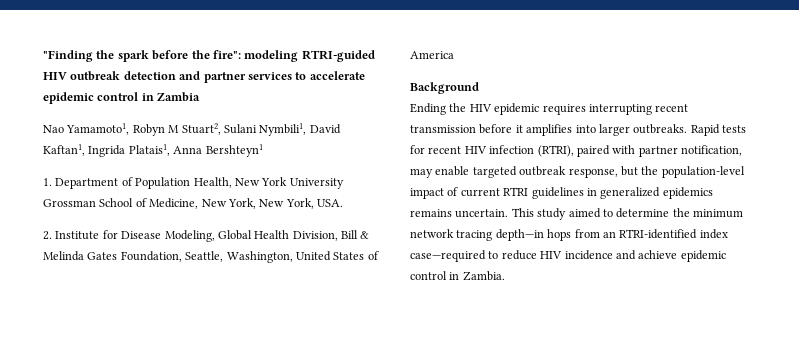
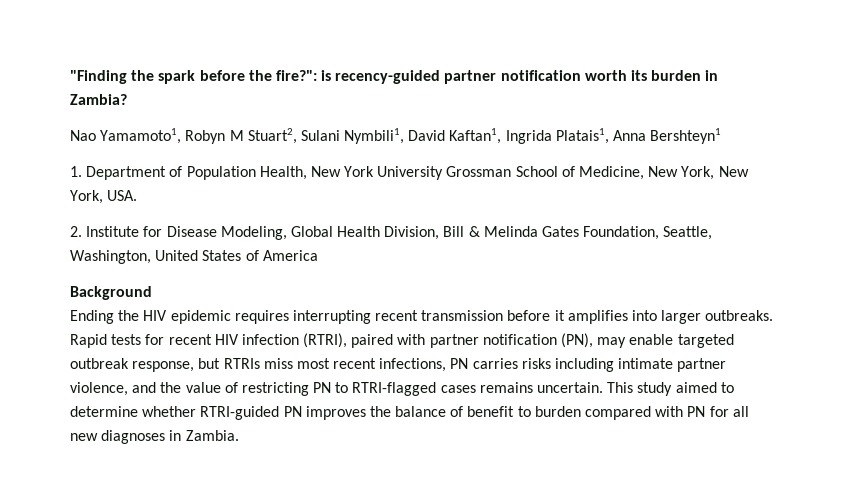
- "Finding the spark before the fire": modeling RTRI-guided HIV outbreak detection and partner services to accelerate epidemic control in Zambia
+ "Finding the spark before the fire?": is recency-guided partner notification worth its burden in Zambia?
- Rapid tests for recent HIV infection (RTRI), paired with partner notification, may enable targeted outbreak response, but the population-level impact of current RTRI guidelines in generalized epidemics remains uncertain.
+ Rapid tests for recent HIV infection (RTRI), paired with partner notification (PN), may enable targeted outbreak response, but RTRIs miss most recent infections, PN carries risks including intimate partner violence, and the value of restricting PN to RTRI-flagged cases remains uncertain.
- This study aimed to determine the minimum network tracing depth—in hops from an RTRI-identified index case—required to reduce HIV incidence and achieve epidemic control in Zambia.
+ This study aimed to determine whether RTRI-guided PN improves the balance of benefit to burden compared with PN for all new diagnoses in Zambia.

